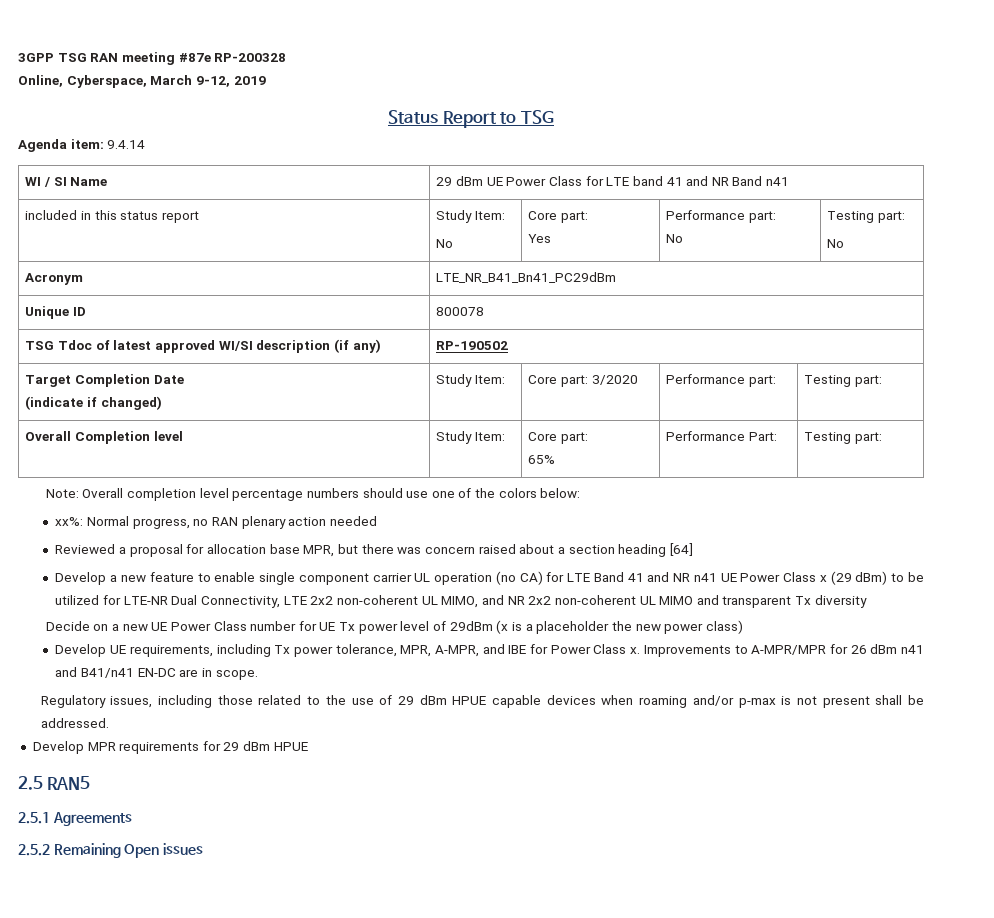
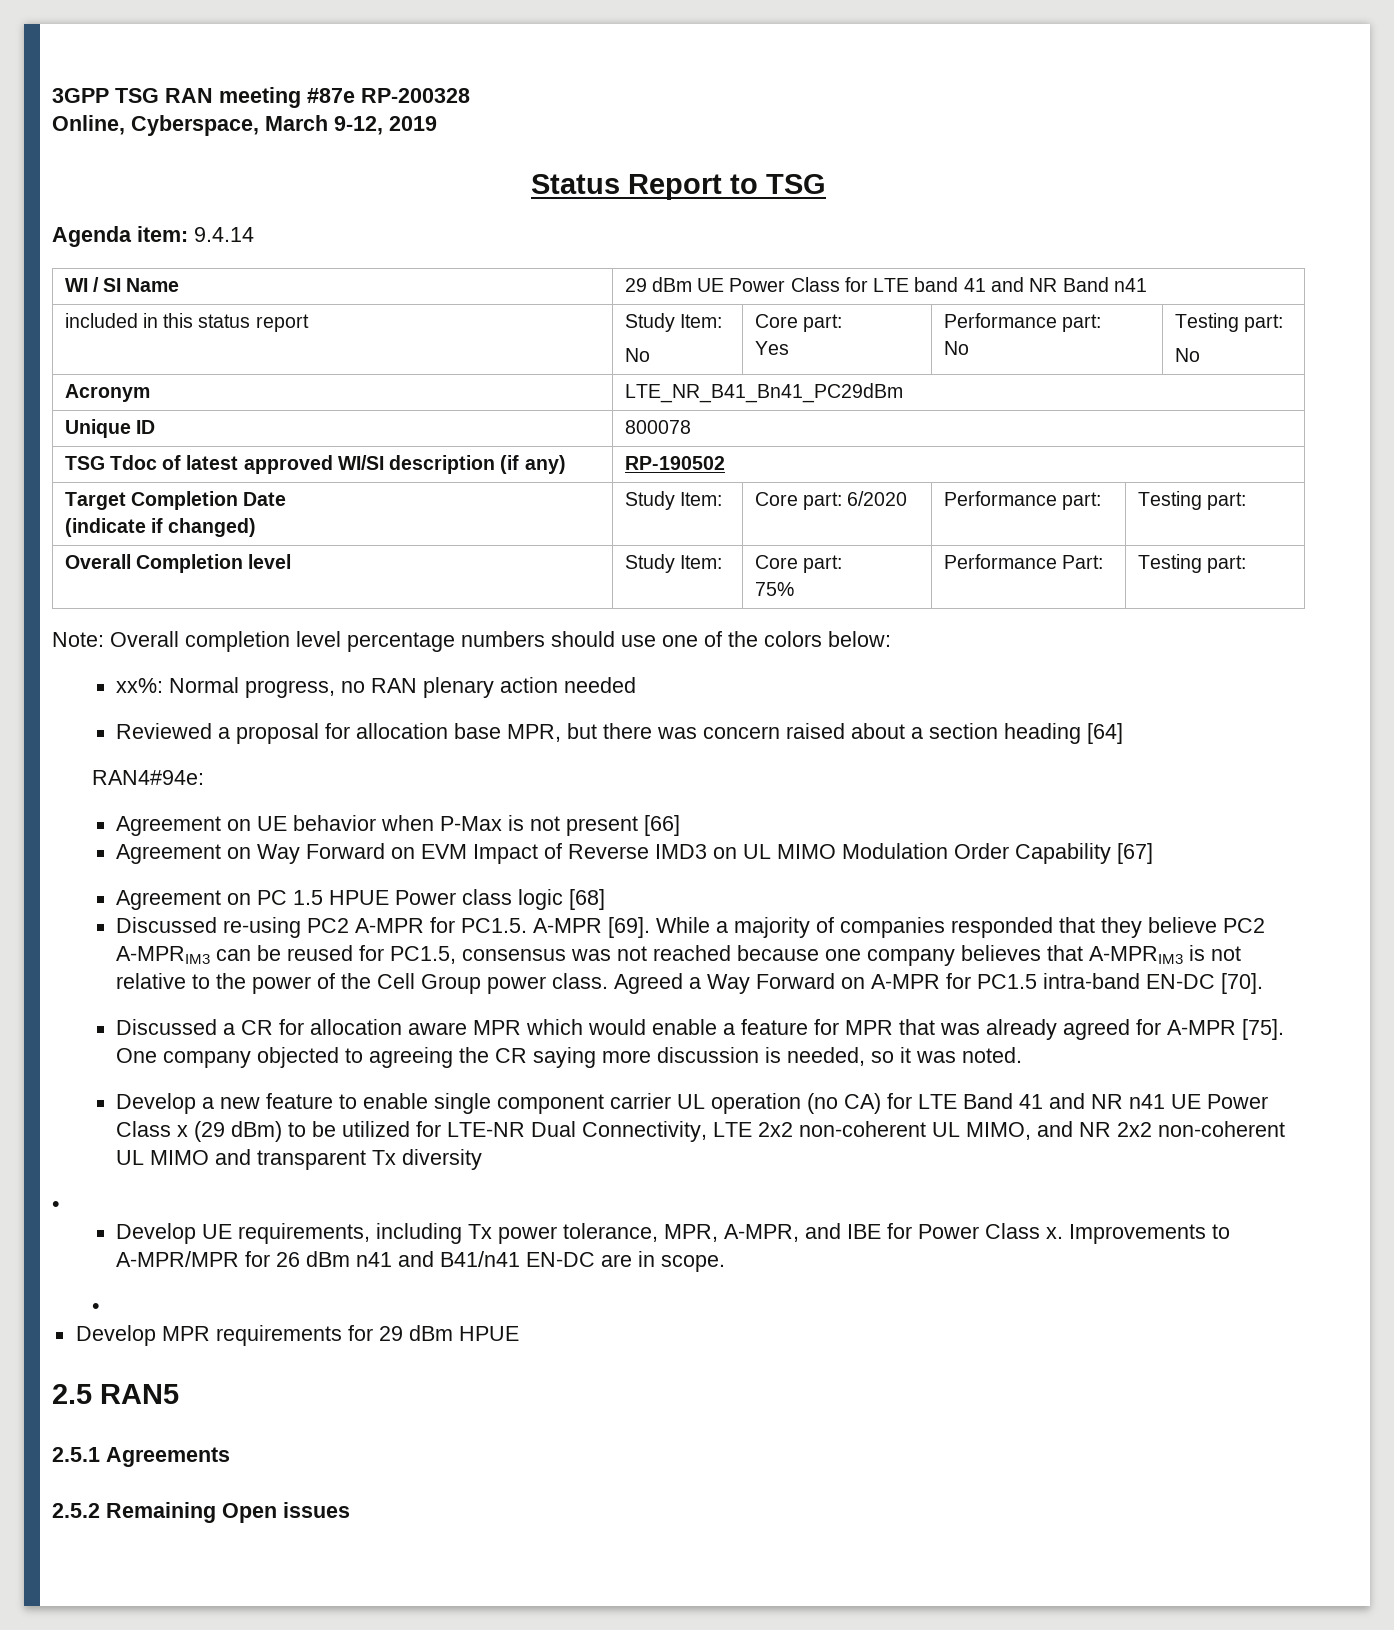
  Target Completion Date
- (indicate if changed) | Study Item: | Core part: 3/2020 | Performance part: | Testing part:
+ (indicate if changed) | Study Item: | Core part: 6/2020 | Performance part: | Testing part:
  Overall Completion level | Study Item: | Core part:
- 65% | Performance Part: | Testing part:
+ 75% | Performance Part: | Testing part:
+ RAN4#94e:
+ Agreement on UE behavior when P-Max is not present [66]
+ Agreement on Way Forward on EVM Impact of Reverse IMD3 on UL MIMO Modulation Order Capability [67]
+ Agreement on PC 1.5 HPUE Power class logic [68]
+ Discussed re-using PC2 A-MPR for PC1.5. A-MPR [69]. While a majority of companies responded that they believe PC2 A-MPRIM3 can be reused for PC1.5, consensus was not reached because one company believes that A-MPRIM3 is not relative to the power of the Cell Group power class. Agreed a Way Forward on A-MPR for PC1.5 intra-band EN-DC [70].
+ Discussed a CR for allocation aware MPR which would enable a feature for MPR that was already agreed for A-MPR [75]. One company objected to agreeing the CR saying more discussion is needed, so it was noted.
  Develop a new feature to enable single component carrier UL operation (no CA) for LTE Band 41 and NR n41 UE Power Class x (29 dBm) to be utilized for LTE-NR Dual Connectivity, LTE 2x2 non-coherent UL MIMO, and NR 2x2 non-coherent UL MIMO and transparent Tx diversity
- Decide on a new UE Power Class number for UE Tx power level of 29dBm (x is a placeholder the new power class)
+ •
  Improvements to A-MPR/MPR for 26 dBm n41 and B41/n41 EN-DC are in scope.
- Regulatory issues, including those related to the use of 29 dBm HPUE capable devices when roaming and/or p-max is not present shall be addressed.
+ •

